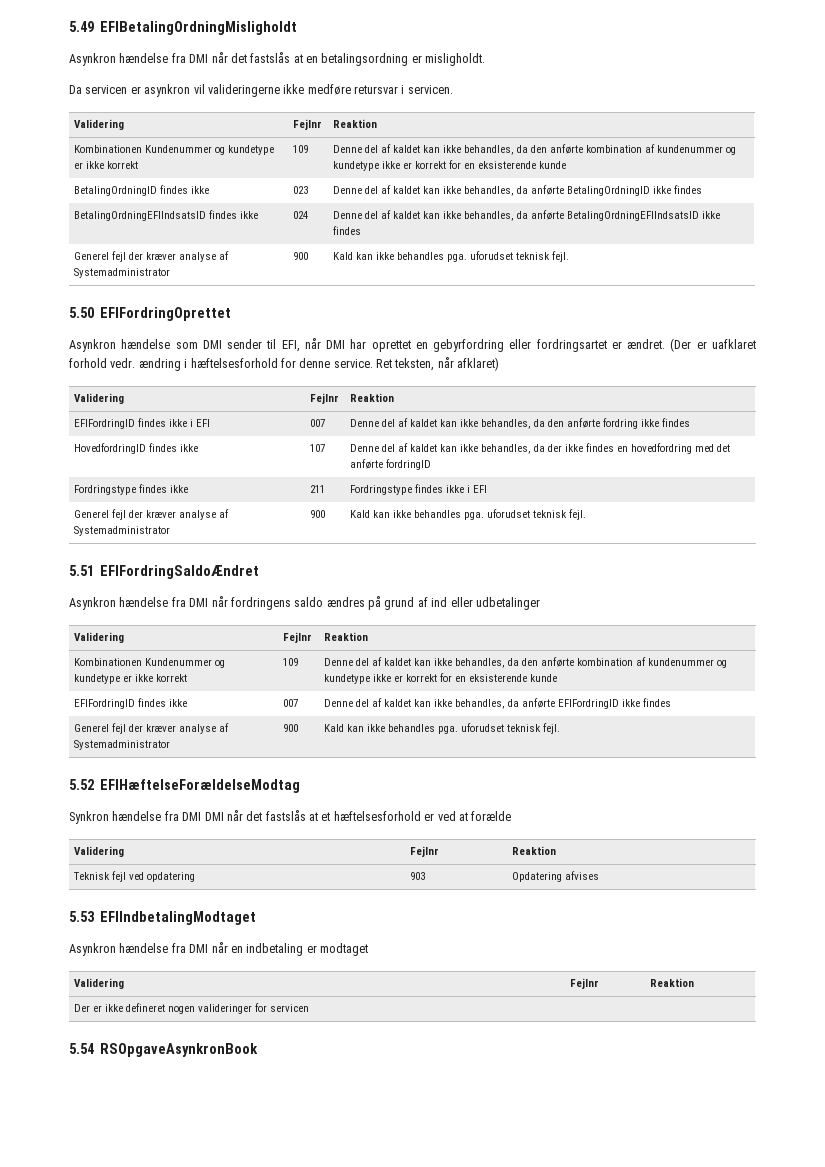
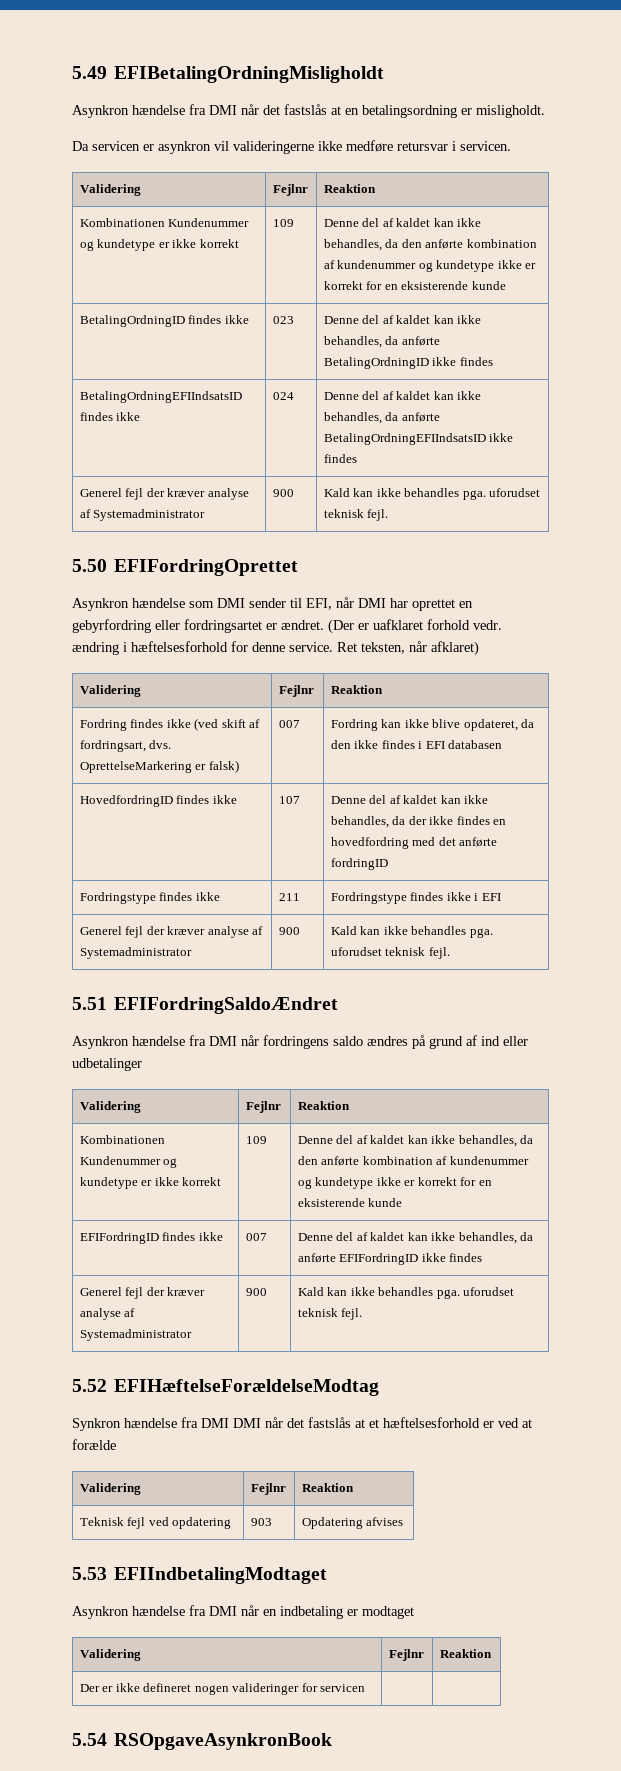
- EFIFordringID findes ikke i EFI | 007 | Denne del af kaldet kan ikke behandles, da den anførte fordring ikke findes
+ Fordring findes ikke (ved skift af fordringsart, dvs. OprettelseMarkering er falsk) | 007 | Fordring kan ikke blive opdateret, da den ikke findes i EFI databasen

